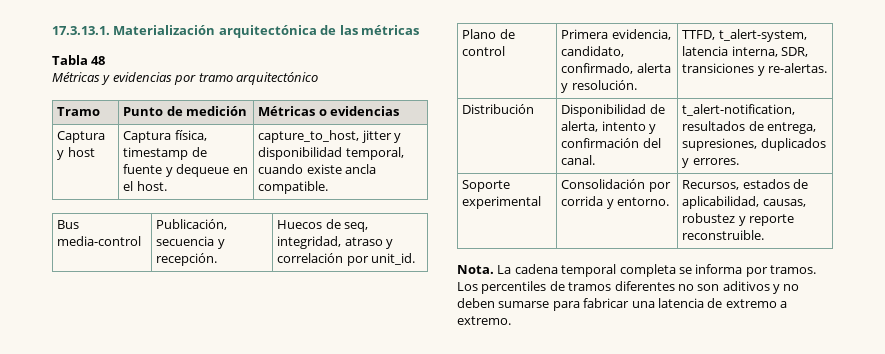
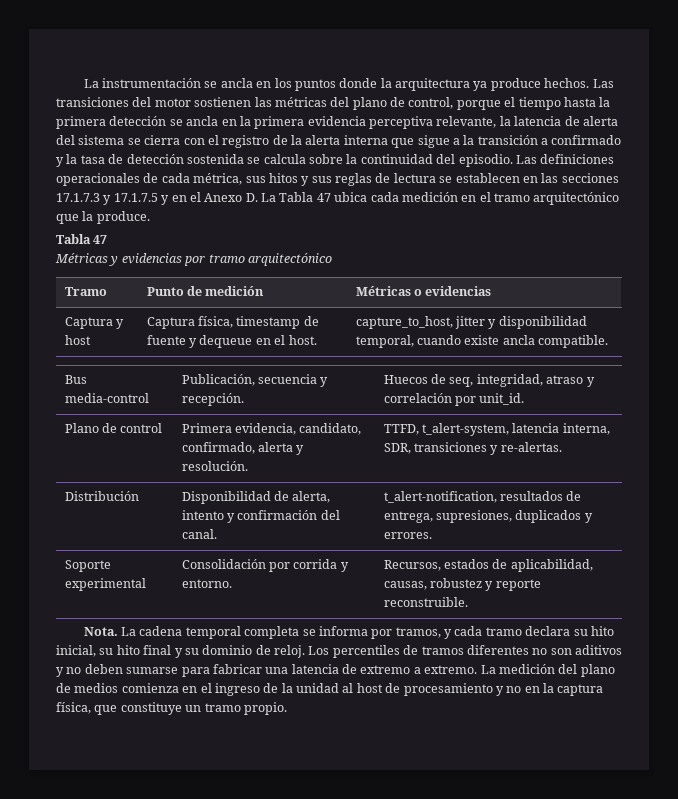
- 17.3.13.1. Materialización arquitectónica de las métricas
- Tabla 48
+ La instrumentación se ancla en los puntos donde la arquitectura ya produce hechos. Las transiciones del motor sostienen las métricas del plano de control, porque el tiempo hasta la primera detección se ancla en la primera evidencia perceptiva relevante, la latencia de alerta del sistema se cierra con el registro de la alerta interna que sigue a la transición a confirmado y la tasa de detección sostenida se calcula sobre la continuidad del episodio. Las definiciones operacionales de cada métrica, sus hitos y sus reglas de lectura se establecen en las secciones 17.1.7.3 y 17.1.7.5 y en el Anexo D. La Tabla 47 ubica cada medición en el tramo arquitectónico que la produce.
+ Tabla 47
- La cadena temporal completa se informa por tramos.
+ La cadena temporal completa se informa por tramos, y cada tramo declara su hito inicial, su hito final y su dominio de reloj.
+ La medición del plano de medios comienza en el ingreso de la unidad al host de procesamiento y no en la captura física, que constituye un tramo propio.

